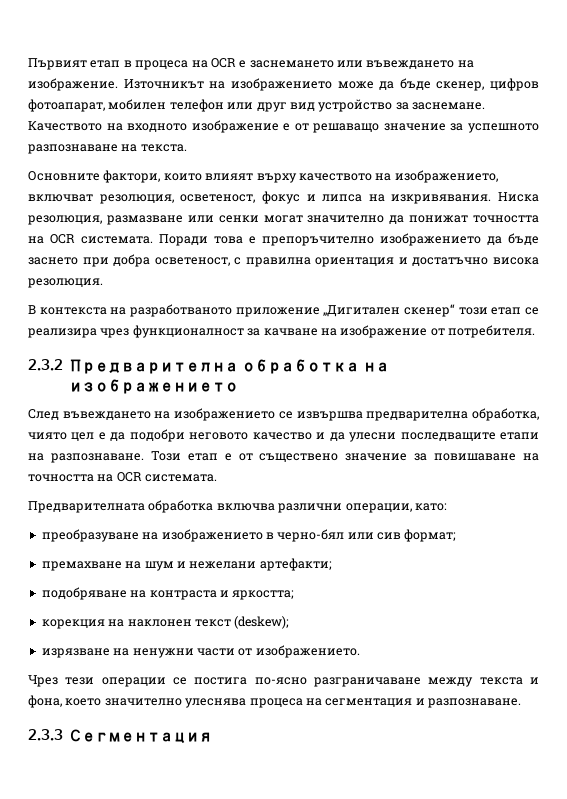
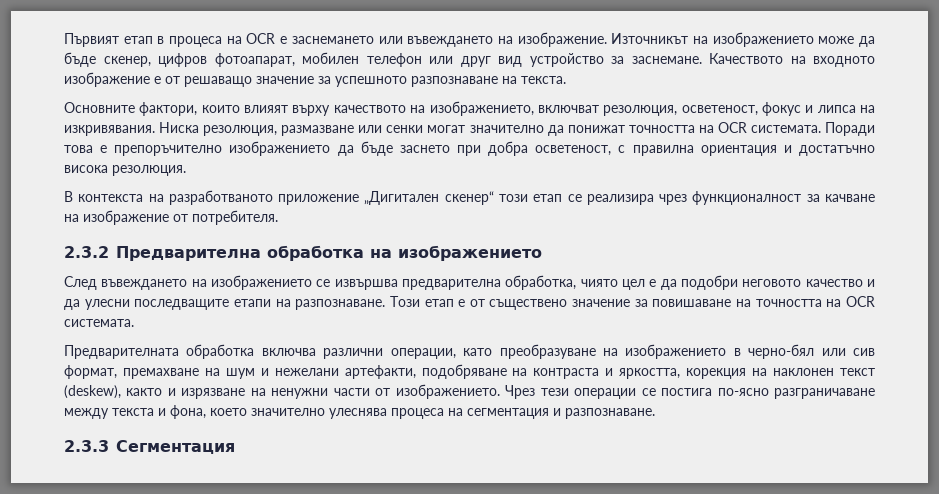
- Предварителната обработка включва различни операции, като:
- преобразуване на изображението в черно-бял или сив формат;
- премахване на шум и нежелани артефакти;
- подобряване на контраста и яркостта;
- корекция на наклонен текст (deskew);
- изрязване на ненужни части от изображението.
- Чрез тези операции се постига по-ясно разграничаване между текста и фона, което значително улеснява процеса на сегментация и разпознаване.
+ Предварителната обработка включва различни операции, като преобразуване на изображението в черно-бял или сив формат, премахване на шум и нежелани артефакти, подобряване на контраста и яркостта, корекция на наклонен текст (deskew), както и изрязване на ненужни части от изображението. Чрез тези операции се постига по-ясно разграничаване между текста и фона, което значително улеснява процеса на сегментация и разпознаване.

